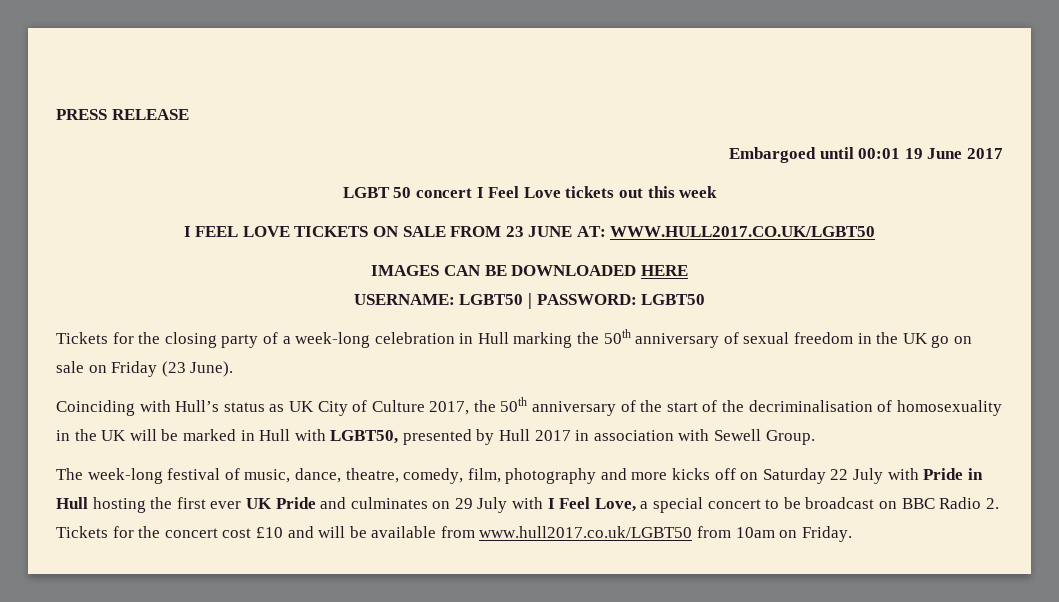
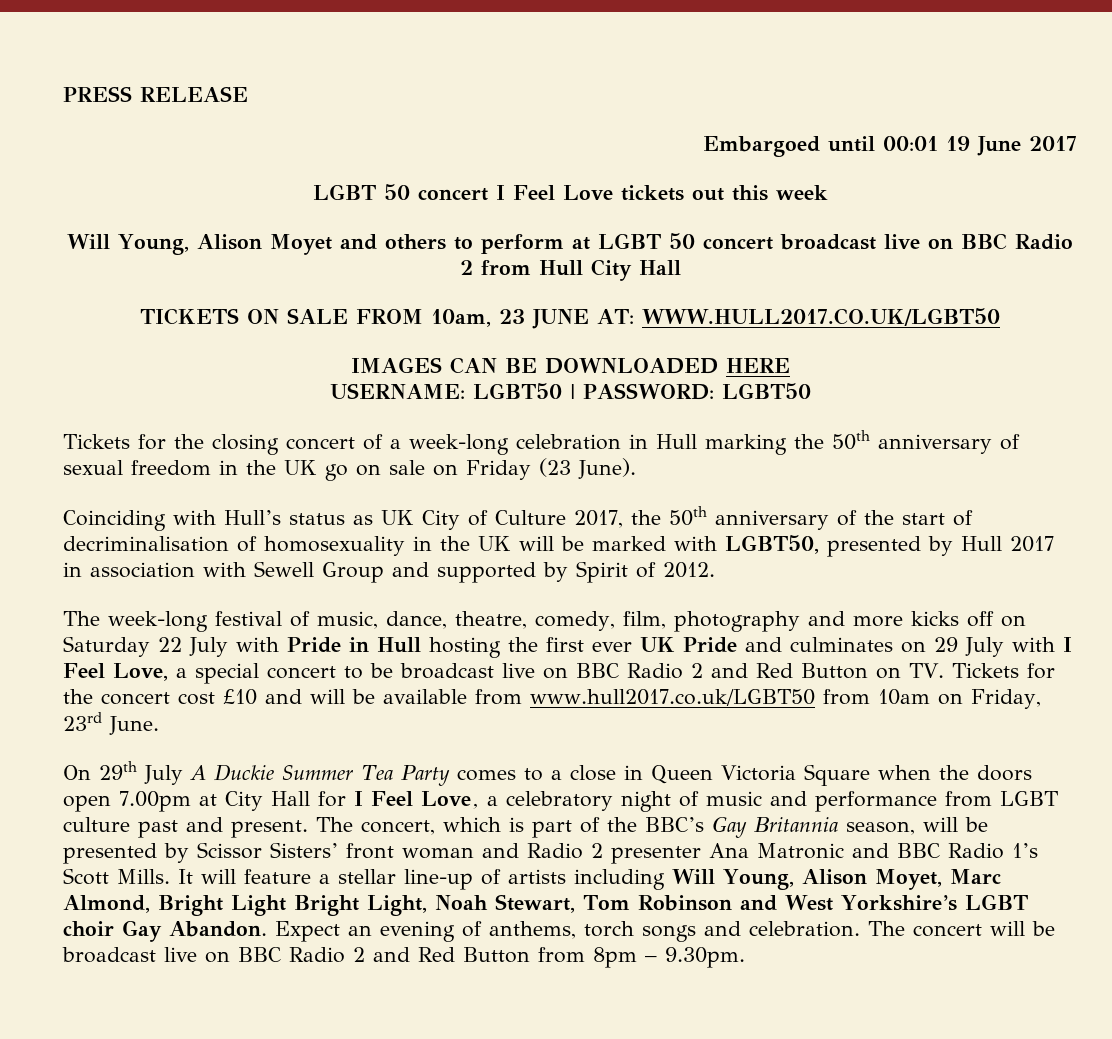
- I FEEL LOVE TICKETS ON SALE FROM 23 JUNE AT: WWW.HULL2017.CO.UK/LGBT50
+ Will Young, Alison Moyet and others to perform at LGBT 50 concert broadcast live on BBC Radio 2 from Hull City Hall
+ TICKETS ON SALE FROM 10am, 23 JUNE AT: WWW.HULL2017.CO.UK/LGBT50
- Tickets for the closing party of a week-long celebration in Hull marking the 50th anniversary of sexual freedom in the UK go on sale on Friday (23 June).
+ Tickets for the closing concert of a week-long celebration in Hull marking the 50th anniversary of sexual freedom in the UK go on sale on Friday (23 June).
- Coinciding with Hull’s status as UK City of Culture 2017, the 50th anniversary of the start of the decriminalisation of homosexuality in the UK will be marked in Hull with LGBT50, presented by Hull 2017 in association with Sewell Group.
+ Coinciding with Hull’s status as UK City of Culture 2017, the 50th anniversary of the start of decriminalisation of homosexuality in the UK will be marked with LGBT50, presented by Hull 2017 in association with Sewell Group and supported by Spirit of 2012.
- The week-long festival of music, dance, theatre, comedy, film, photography and more kicks off on Saturday 22 July with Pride in Hull hosting the first ever UK Pride and culminates on 29 July with I Feel Love, a special concert to be broadcast on BBC Radio 2. Tickets for the concert cost £10 and will be available from www.hull2017.co.uk/LGBT50 from 10am on Friday.
+ The week-long festival of music, dance, theatre, comedy, film, photography and more kicks off on Saturday 22 July with Pride in Hull hosting the first ever UK Pride and culminates on 29 July with I Feel Love, a special concert to be broadcast live on BBC Radio 2 and Red Button on TV. Tickets for the concert cost £10 and will be available from www.hull2017.co.uk/LGBT50 from 10am on Friday, 23rd June.
+ On 29th July A Duckie Summer Tea Party comes to a close in Queen Victoria Square when the doors open 7.00pm at City Hall for I Feel Love, a celebratory night of music and performance from LGBT culture past and present. The concert, which is part of the BBC’s Gay Britannia season, will be presented by Scissor Sisters’ front woman and Radio 2 presenter Ana Matronic and BBC Radio 1’s Scott Mills. It will feature a stellar line-up of artists including Will Young, Alison Moyet, Marc Almond, Bright Light Bright Light, Noah Stewart, Tom Robinson and West Yorkshire’s LGBT choir Gay Abandon. Expect an evening of anthems, torch songs and celebration. The concert will be broadcast live on BBC Radio 2 and Red Button from 8pm – 9.30pm.

